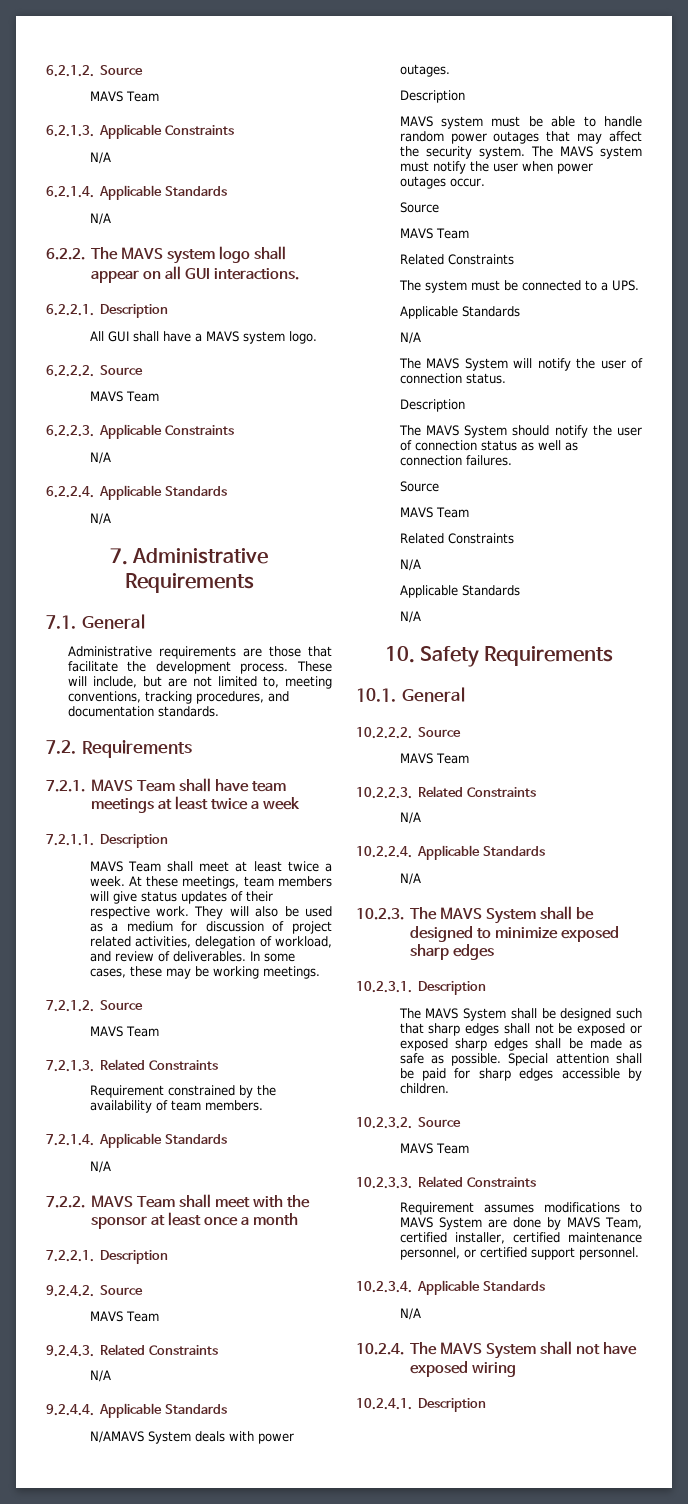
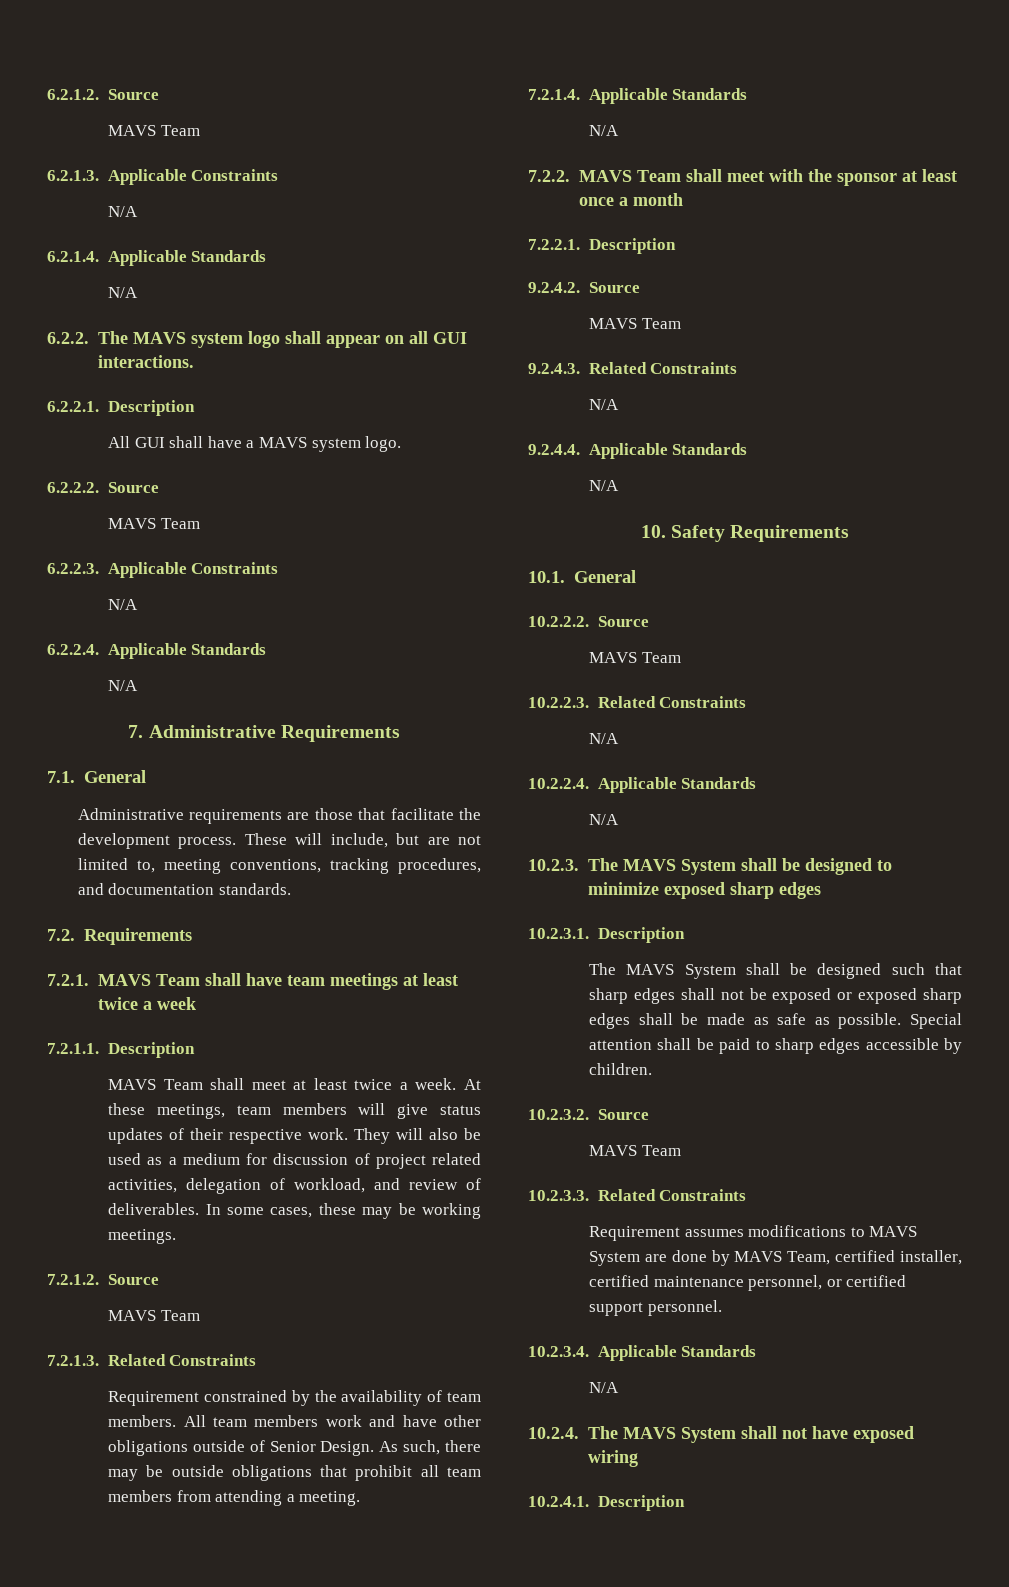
+ All team members work and have other obligations outside of Senior Design. As such, there may be outside obligations that prohibit all team members from attending a meeting.
- N/AMAVS System deals with power outages.
- Description
- MAVS system must be able to handle random power outages that may affect the security system. The MAVS system must notify the user when power outages occur.
- Source
- MAVS Team
- Related Constraints
- The system must be connected to a UPS.
- Applicable Standards
- N/A
- The MAVS System will notify the user of connection status.
- Description
- The MAVS System should notify the user of connection status as well as connection failures.
- Source
- MAVS Team
- Related Constraints
- N/A
- Applicable Standards
- Special attention shall be paid for sharp edges accessible by children.
+ Special attention shall be paid to sharp edges accessible by children.

